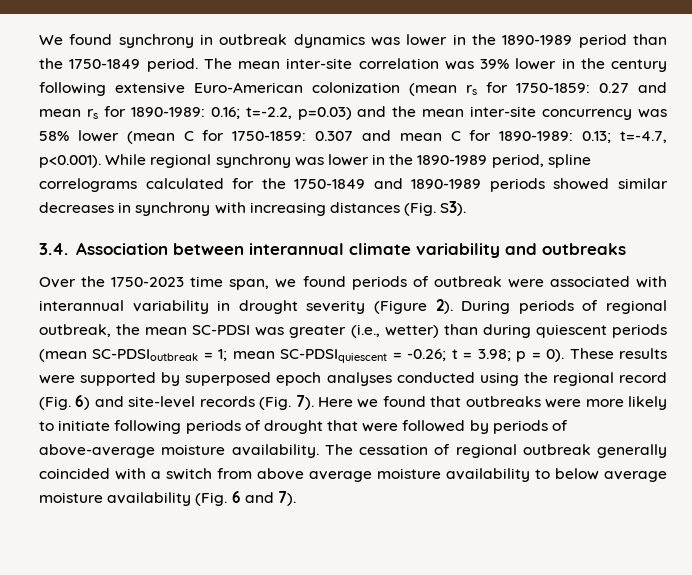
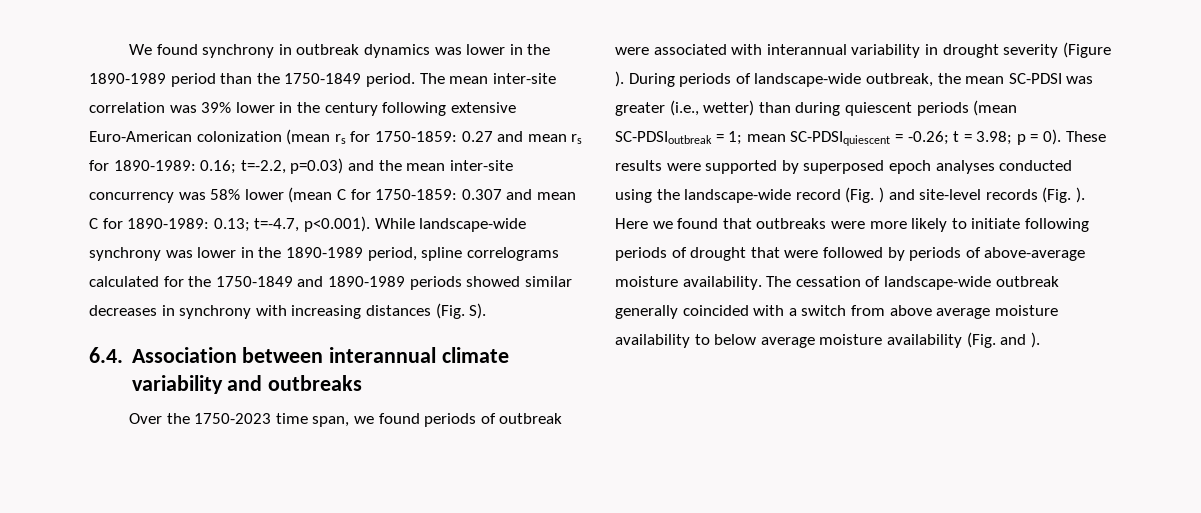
- t=-4.7, p<0.001). While regional synchrony was lower in the 1890-1989 period, spline correlograms calculated for the 1750-1849 and 1890-1989 periods showed similar decreases in synchrony with increasing distances (Fig. S3).
- 3.4. Association between interannual climate variability and outbreaks
+ t=-4.7, p<0.001). While landscape-wide synchrony was lower in the 1890-1989 period, spline correlograms calculated for the 1750-1849 and 1890-1989 periods showed similar decreases in synchrony with increasing distances (Fig. S).
+ 6.4. Association between interannual climate variability and outbreaks
- Over the 1750-2023 time span, we found periods of outbreak were associated with interannual variability in drought severity (Figure 2).
+ Over the 1750-2023 time span, we found periods of outbreak were associated with interannual variability in drought severity (Figure ).
- During periods of regional outbreak, the mean SC-PDSI was greater (i.e., wetter) than during quiescent periods (mean SC-PDSIoutbreak = 1; mean SC-PDSIquiescent = -0.26; t = 3.98; p = 0).
+ During periods of landscape-wide outbreak, the mean SC-PDSI was greater (i.e., wetter) than during quiescent periods (mean SC-PDSIoutbreak = 1; mean SC-PDSIquiescent = -0.26; t = 3.98; p = 0).
- These results were supported by superposed epoch analyses conducted using the regional record (Fig. 6) and site-level records (Fig. 7).
+ These results were supported by superposed epoch analyses conducted using the landscape-wide record (Fig. ) and site-level records (Fig. ).
- The cessation of regional outbreak generally coincided with a switch from above average moisture availability to below average moisture availability (Fig. 6 and 7).
+ The cessation of landscape-wide outbreak generally coincided with a switch from above average moisture availability to below average moisture availability (Fig. and ).

